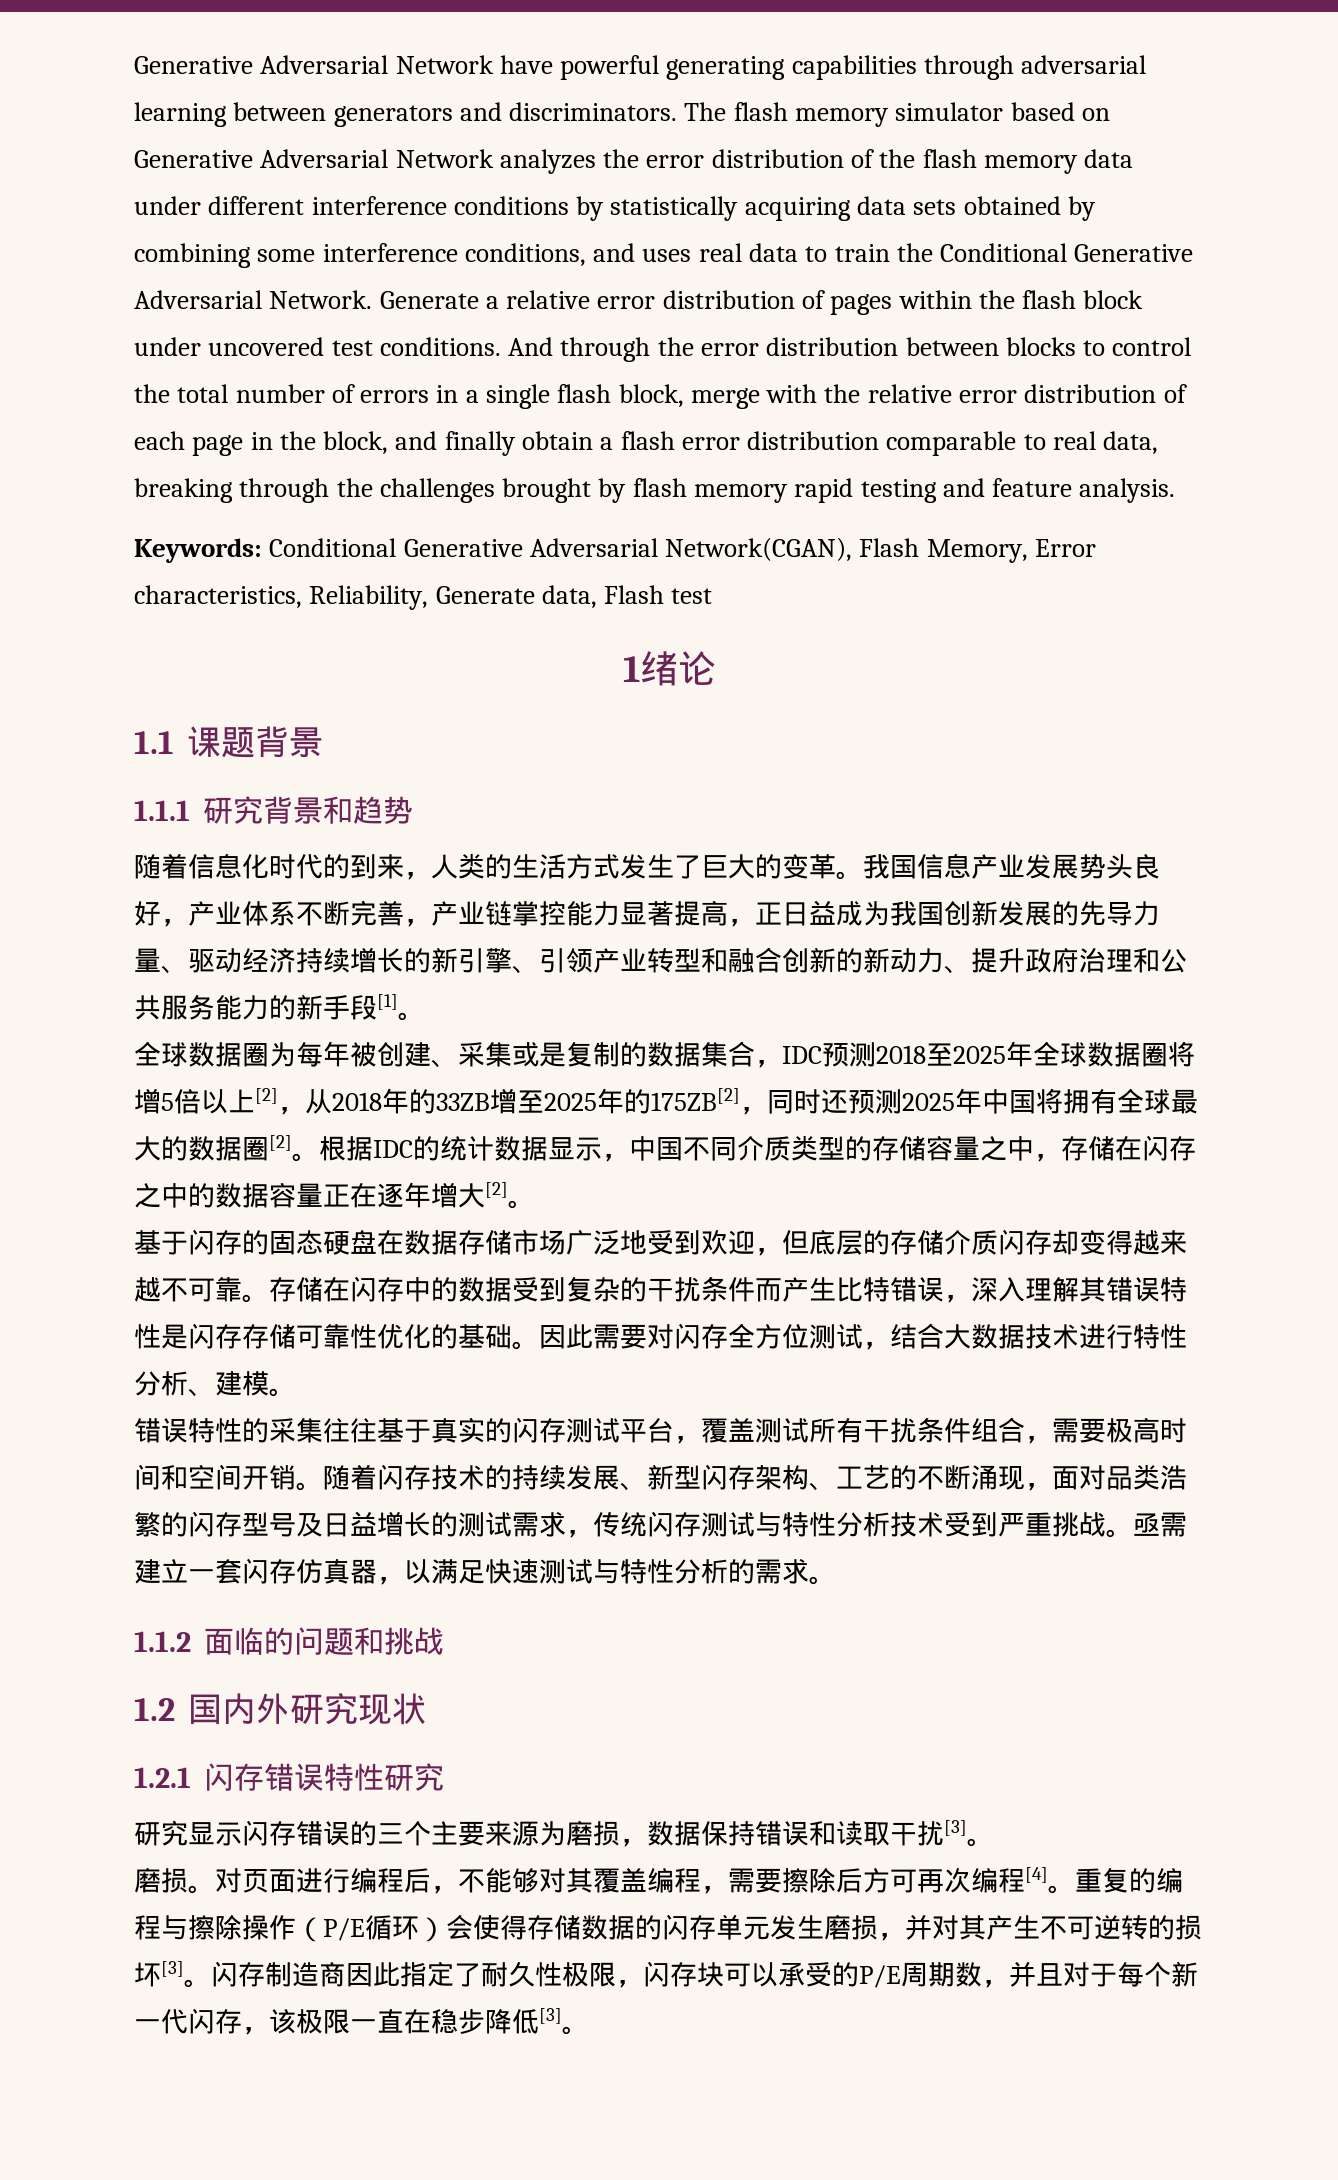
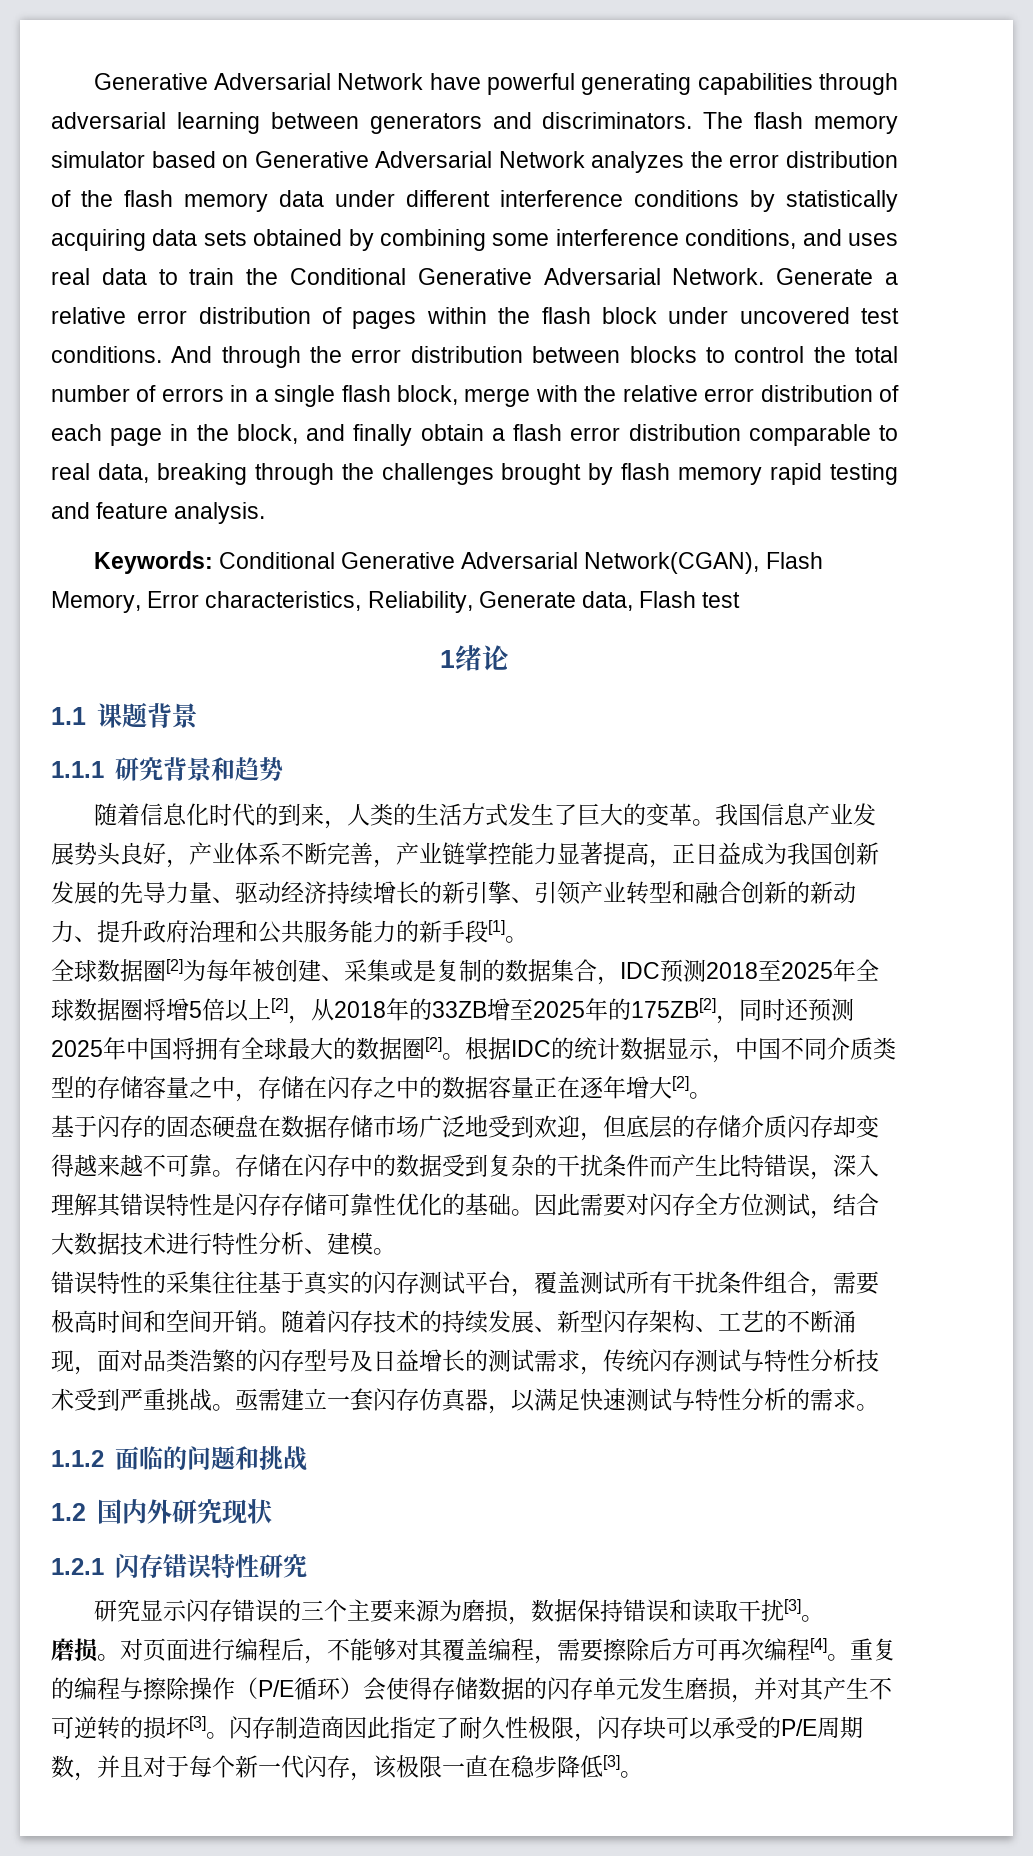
- 全球数据圈为每年被创建、采集或是复制的数据集合，IDC预测2018至2025年全球数据圈将增5倍以上[2]，从2018年的33ZB增至2025年的175ZB[2]，同时还预测2025年中国将拥有全球最大的数据圈[2]。
+ 全球数据圈[2]为每年被创建、采集或是复制的数据集合，IDC预测2018至2025年全球数据圈将增5倍以上[2]，从2018年的33ZB增至2025年的175ZB[2]，同时还预测2025年中国将拥有全球最大的数据圈[2]。

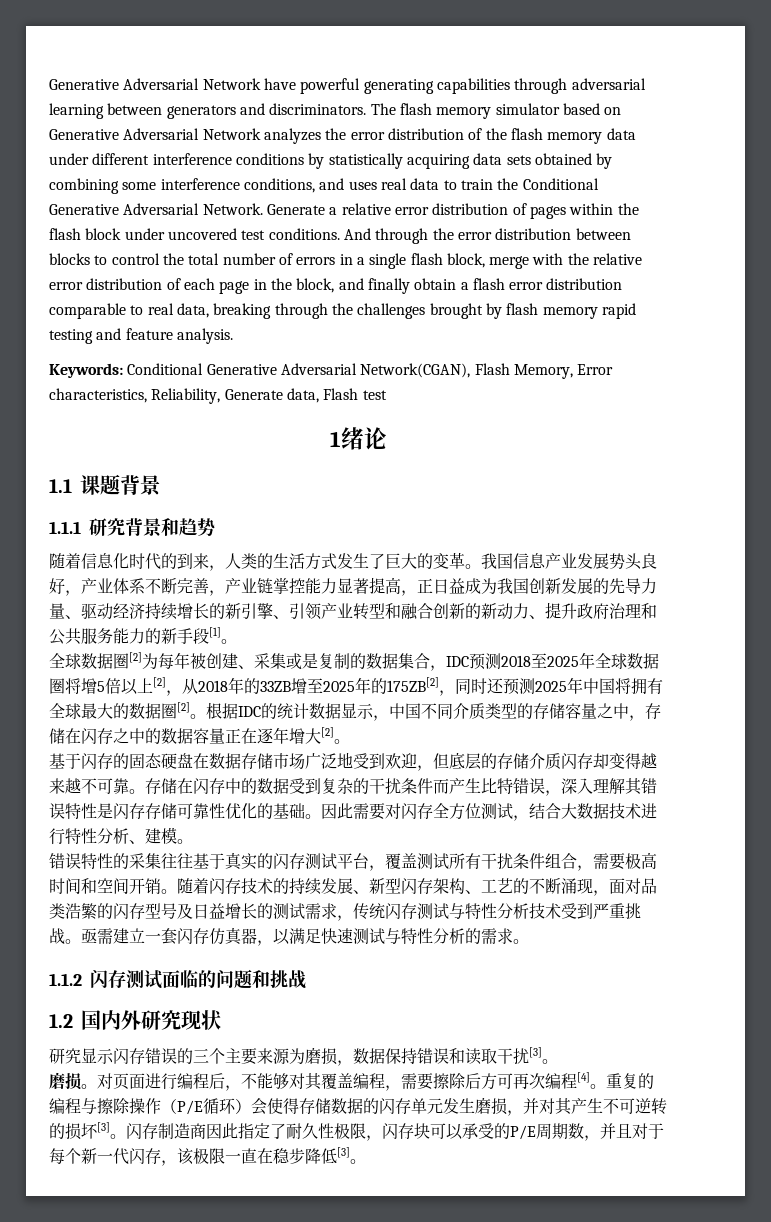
- 1.1.2面临的问题和挑战
+ 1.1.2闪存测试面临的问题和挑战
- 1.2.1闪存错误特性研究

